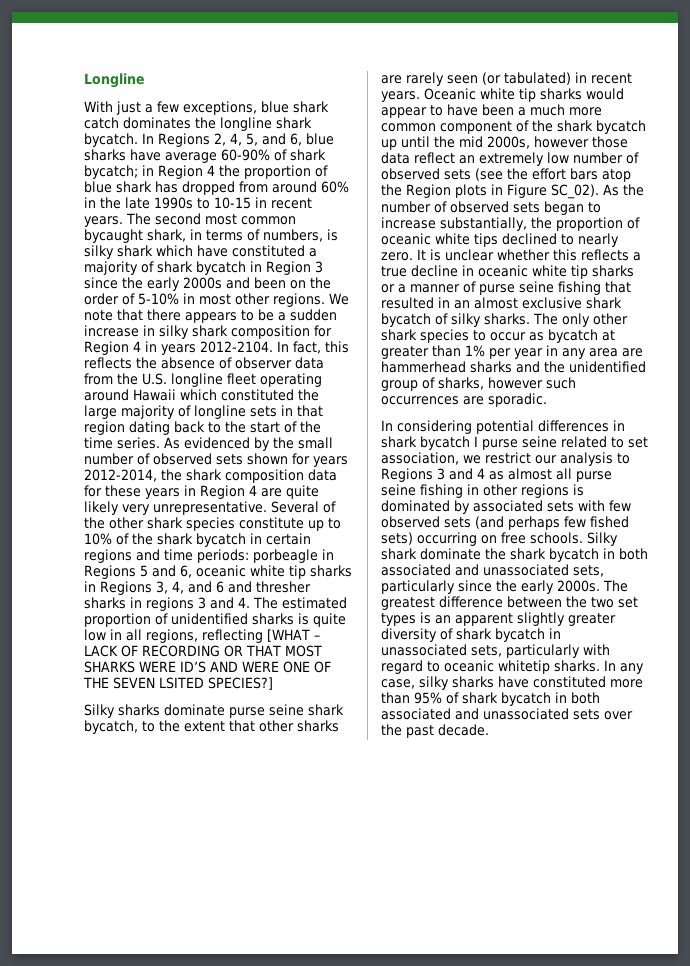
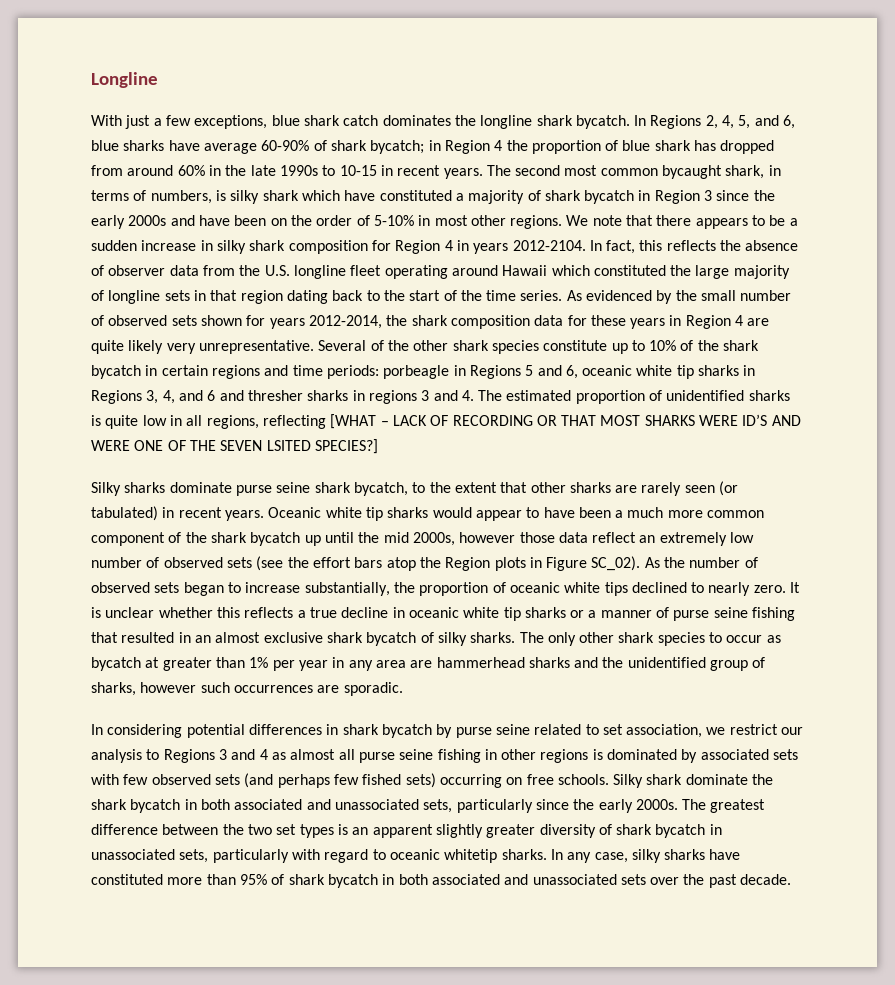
- The second most common bycaught shark, in terms of numbers, is silky shark which have constituted a majority of shark bycatch in Region 3 since the early 2000s and been on the order of 5-10% in most other regions.
+ The second most common bycaught shark, in terms of numbers, is silky shark which have constituted a majority of shark bycatch in Region 3 since the early 2000s and have been on the order of 5-10% in most other regions.
- In considering potential differences in shark bycatch I purse seine related to set association, we restrict our analysis to Regions 3 and 4 as almost all purse seine fishing in other regions is dominated by associated sets with few observed sets (and perhaps few fished sets) occurring on free schools.
+ In considering potential differences in shark bycatch by purse seine related to set association, we restrict our analysis to Regions 3 and 4 as almost all purse seine fishing in other regions is dominated by associated sets with few observed sets (and perhaps few fished sets) occurring on free schools.

